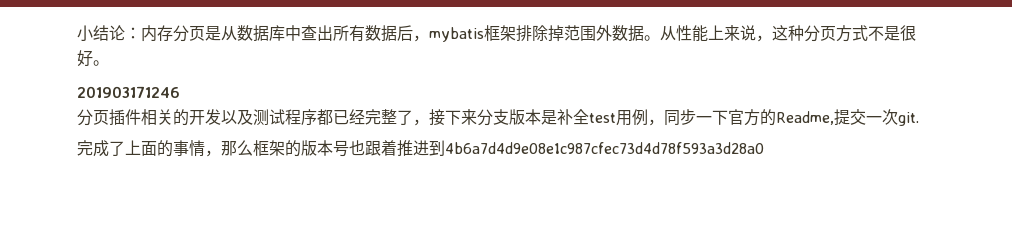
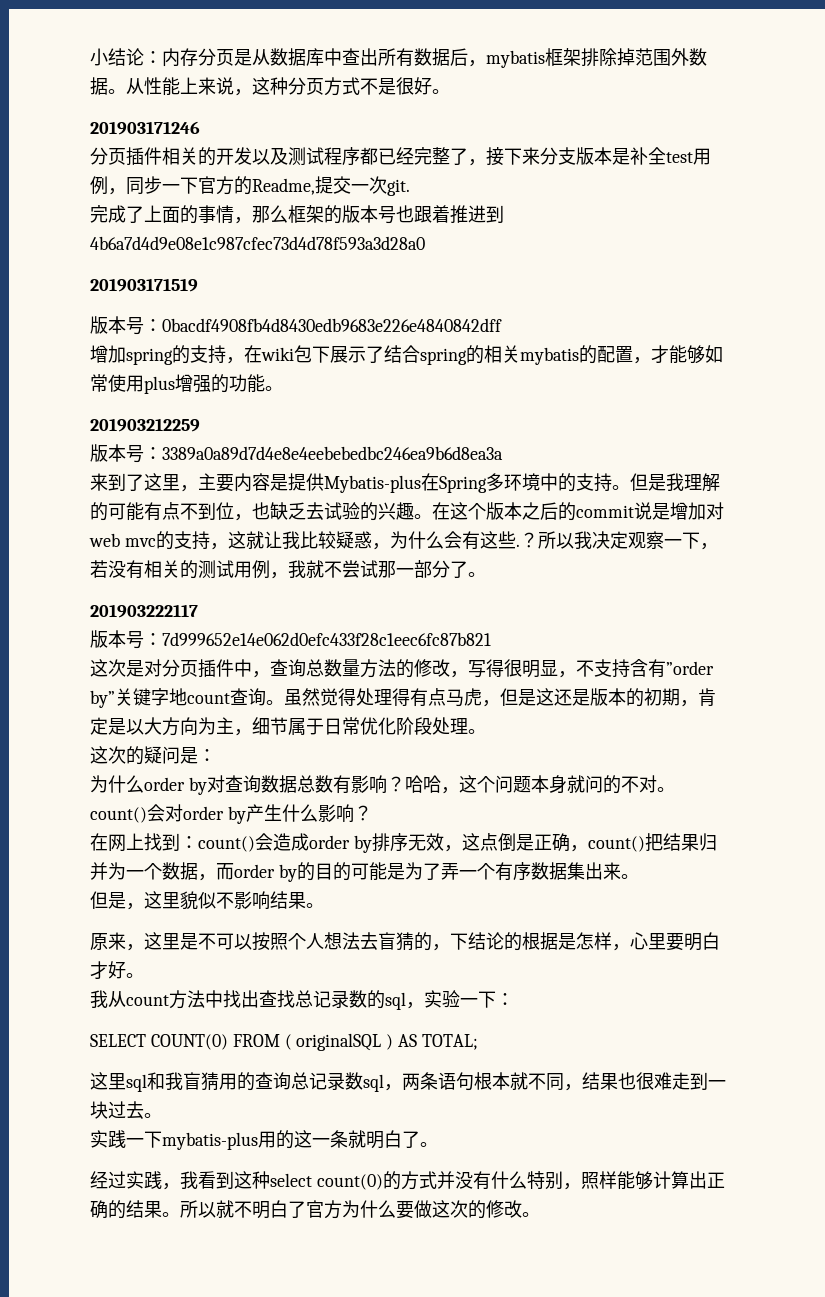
+ 201903171519
+ 版本号：0bacdf4908fb4d8430edb9683e226e4840842dff
+ 增加spring的支持，在wiki包下展示了结合spring的相关mybatis的配置，才能够如常使用plus增强的功能。
+ 201903212259
+ 版本号：3389a0a89d7d4e8e4eebebedbc246ea9b6d8ea3a
+ 来到了这里，主要内容是提供Mybatis-plus在Spring多环境中的支持。但是我理解的可能有点不到位，也缺乏去试验的兴趣。在这个版本之后的commit说是增加对web mvc的支持，这就让我比较疑惑，为什么会有这些.？所以我决定观察一下，若没有相关的测试用例，我就不尝试那一部分了。
+ 201903222117
+ 版本号：7d999652e14e062d0efc433f28c1eec6fc87b821
+ 这次是对分页插件中，查询总数量方法的修改，写得很明显，不支持含有”order by”关键字地count查询。虽然觉得处理得有点马虎，但是这还是版本的初期，肯定是以大方向为主，细节属于日常优化阶段处理。
+ 这次的疑问是：
+ 为什么order by对查询数据总数有影响？哈哈，这个问题本身就问的不对。count()会对order by产生什么影响？
+ 在网上找到：count()会造成order by排序无效，这点倒是正确，count()把结果归并为一个数据，而order by的目的可能是为了弄一个有序数据集出来。
+ 但是，这里貌似不影响结果。
+ 原来，这里是不可以按照个人想法去盲猜的，下结论的根据是怎样，心里要明白才好。
+ 我从count方法中找出查找总记录数的sql，实验一下：
+ SELECT COUNT(0) FROM ( originalSQL ) AS TOTAL;
+ 这里sql和我盲猜用的查询总记录数sql，两条语句根本就不同，结果也很难走到一块过去。
+ 实践一下mybatis-plus用的这一条就明白了。
+ 经过实践，我看到这种select count(0)的方式并没有什么特别，照样能够计算出正确的结果。所以就不明白了官方为什么要做这次的修改。

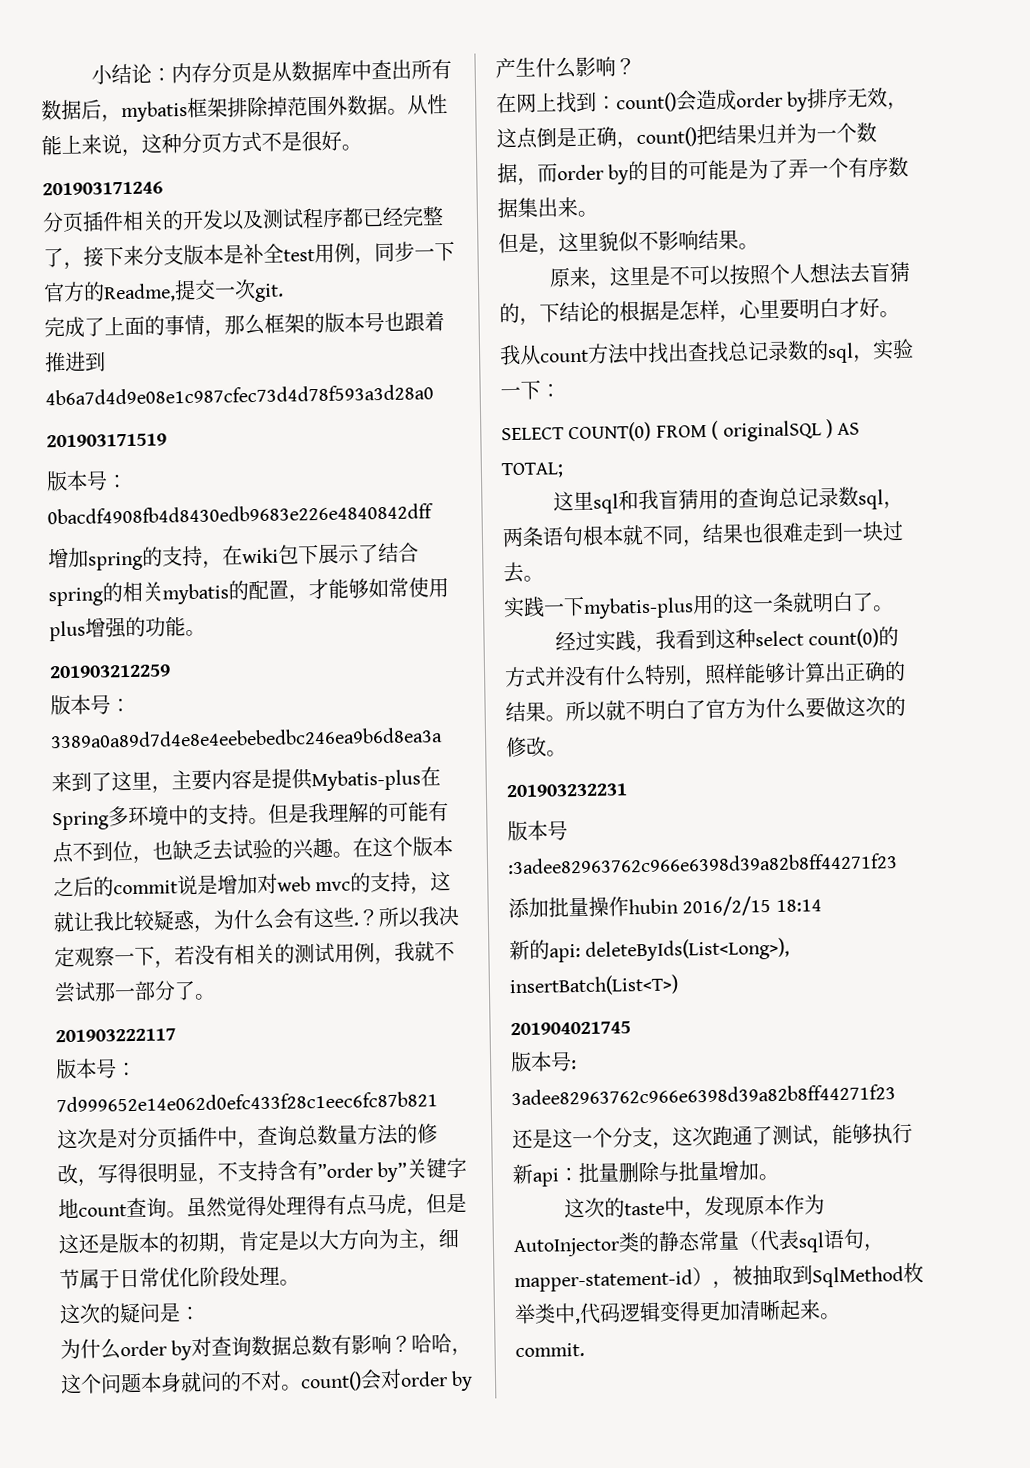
+ 201903232231
+ 版本号:3adee82963762c966e6398d39a82b8ff44271f23
+ 添加批量操作hubin 2016/2/15 18:14
+ 新的api: deleteByIds(List<Long>), insertBatch(List<T>)
+ 201904021745
+ 版本号: 3adee82963762c966e6398d39a82b8ff44271f23
+ 还是这一个分支，这次跑通了测试，能够执行新api：批量删除与批量增加。
+ 这次的taste中，发现原本作为AutoInjector类的静态常量（代表sql语句，mapper-statement-id），被抽取到SqlMethod枚举类中,代码逻辑变得更加清晰起来。
+ commit.

